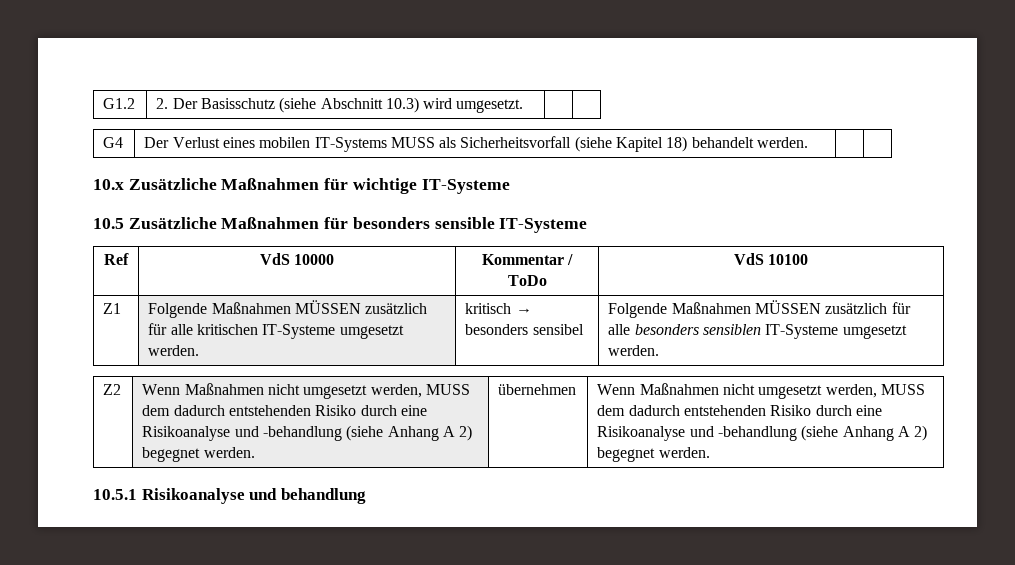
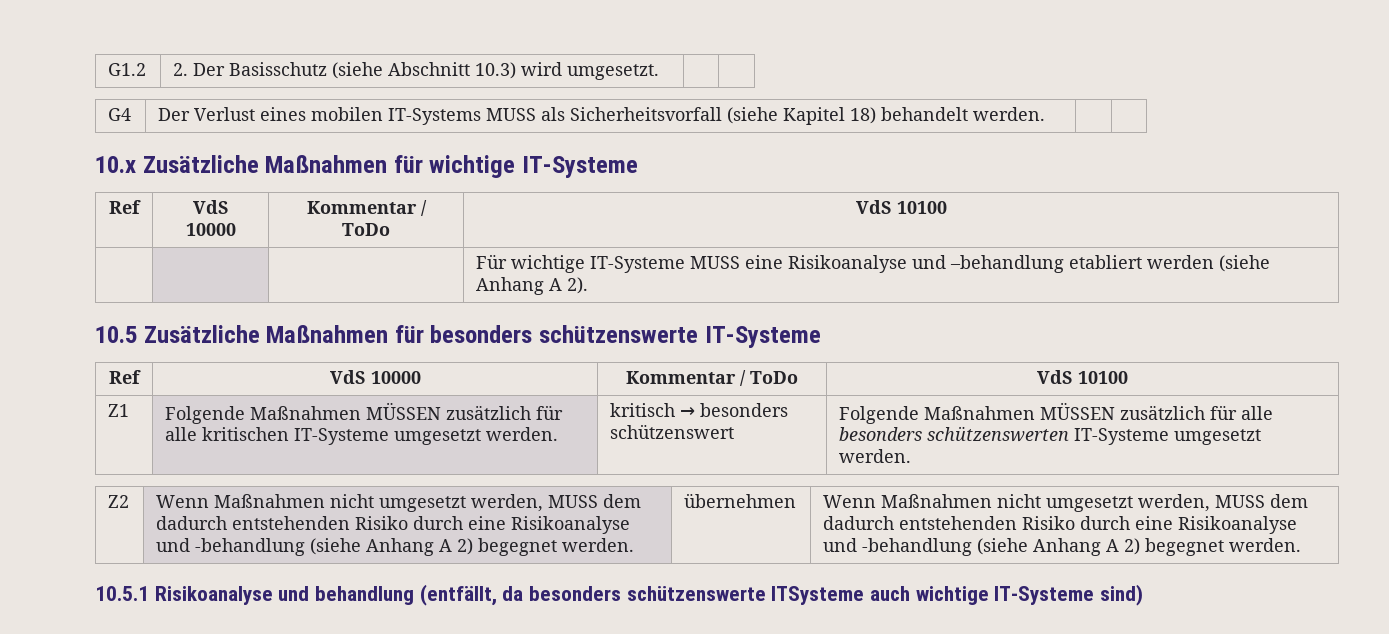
  10.x Zusätzliche Maßnahmen für wichtige IT-Systeme
+ Ref | VdS 10000 | Kommentar / ToDo | VdS 10100
+ | | | Für wichtige IT-Systeme MUSS eine Risikoanalyse und –behandlung etabliert werden (siehe Anhang A 2).
- 10.5 Zusätzliche Maßnahmen für besonders sensible IT-Systeme
+ 10.5 Zusätzliche Maßnahmen für besonders schützenswerte IT-Systeme
- Z1 | Folgende Maßnahmen MÜSSEN zusätzlich für alle kritischen IT-Systeme umgesetzt werden. | kritisch → besonders sensibel | Folgende Maßnahmen MÜSSEN zusätzlich für alle besonders sensiblen IT-Systeme umgesetzt werden.
+ Z1 | Folgende Maßnahmen MÜSSEN zusätzlich für alle kritischen IT-Systeme umgesetzt werden. | kritisch → besonders schützenswert | Folgende Maßnahmen MÜSSEN zusätzlich für alle besonders schützenswerten IT-Systeme umgesetzt werden.
- 10.5.1 Risikoanalyse und behandlung
+ 10.5.1 Risikoanalyse und behandlung (entfällt, da besonders schützenswerte ITSysteme auch wichtige IT-Systeme sind)

